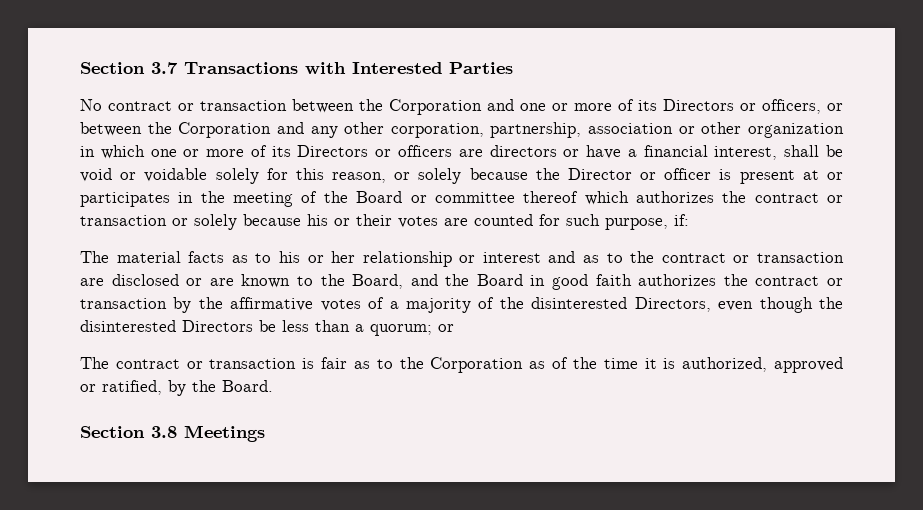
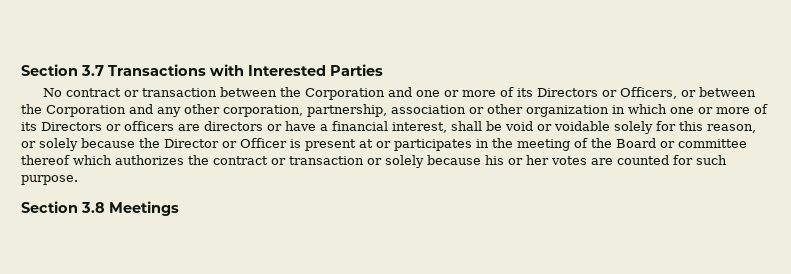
- No contract or transaction between the Corporation and one or more of its Directors or officers, or between the Corporation and any other corporation, partnership, association or other organization in which one or more of its Directors or officers are directors or have a financial interest, shall be void or voidable solely for this reason, or solely because the Director or officer is present at or participates in the meeting of the Board or committee thereof which authorizes the contract or transaction or solely because his or their votes are counted for such purpose, if:
- The material facts as to his or her relationship or interest and as to the contract or transaction are disclosed or are known to the Board, and the Board in good faith authorizes the contract or transaction by the affirmative votes of a majority of the disinterested Directors, even though the disinterested Directors be less than a quorum; or
- The contract or transaction is fair as to the Corporation as of the time it is authorized, approved or ratified, by the Board.
+ No contract or transaction between the Corporation and one or more of its Directors or Officers, or between the Corporation and any other corporation, partnership, association or other organization in which one or more of its Directors or officers are directors or have a financial interest, shall be void or voidable solely for this reason, or solely because the Director or Officer is present at or participates in the meeting of the Board or committee thereof which authorizes the contract or transaction or solely because his or her votes are counted for such purpose.

